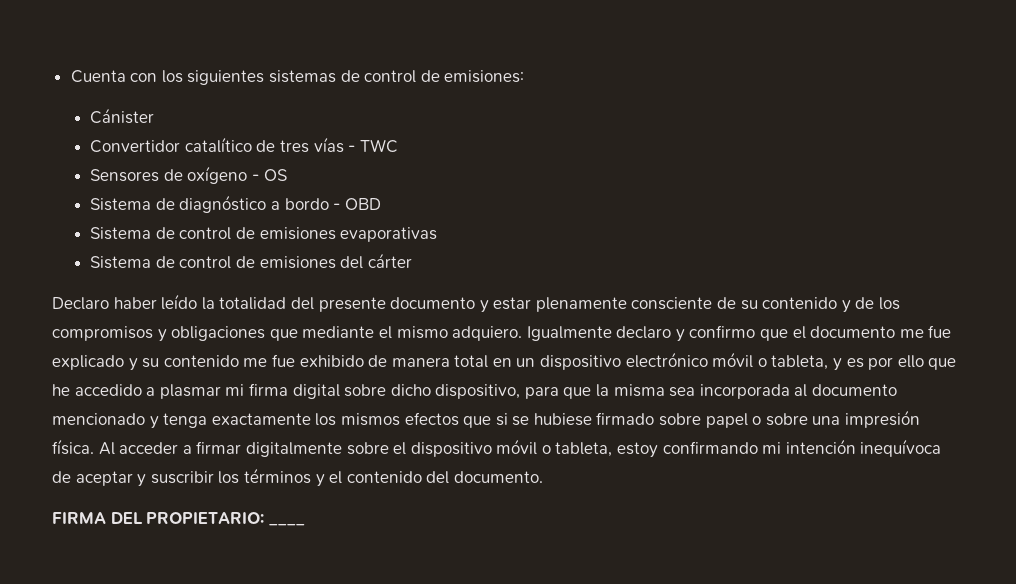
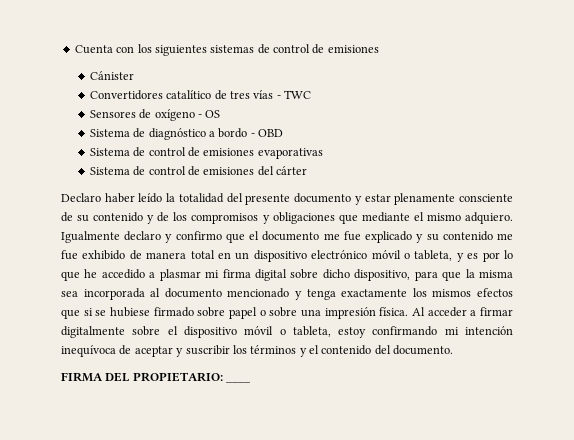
- Cuenta con los siguientes sistemas de control de emisiones:
+ Cuenta con los siguientes sistemas de control de emisiones
- Convertidor catalítico de tres vías - TWC
+ Convertidores catalítico de tres vías - TWC
- Igualmente declaro y confirmo que el documento me fue explicado y su contenido me fue exhibido de manera total en un dispositivo electrónico móvil o tableta, y es por ello que he accedido a plasmar mi firma digital sobre dicho dispositivo, para que la misma sea incorporada al documento mencionado y tenga exactamente los mismos efectos que si se hubiese firmado sobre papel o sobre una impresión física.
+ Igualmente declaro y confirmo que el documento me fue explicado y su contenido me fue exhibido de manera total en un dispositivo electrónico móvil o tableta, y es por lo que he accedido a plasmar mi firma digital sobre dicho dispositivo, para que la misma sea incorporada al documento mencionado y tenga exactamente los mismos efectos que si se hubiese firmado sobre papel o sobre una impresión física.

